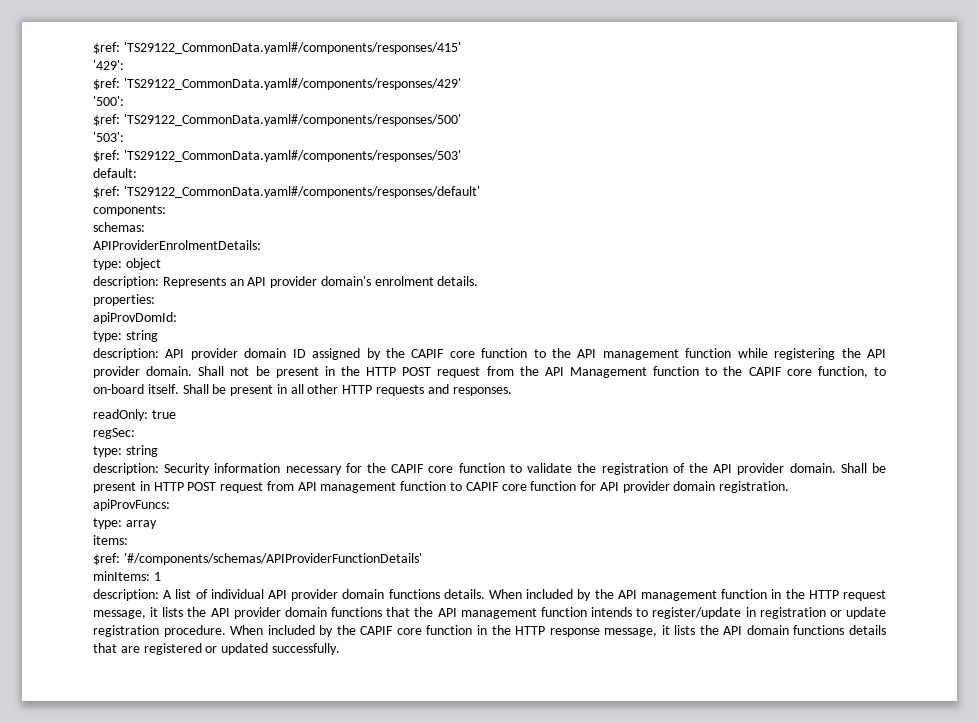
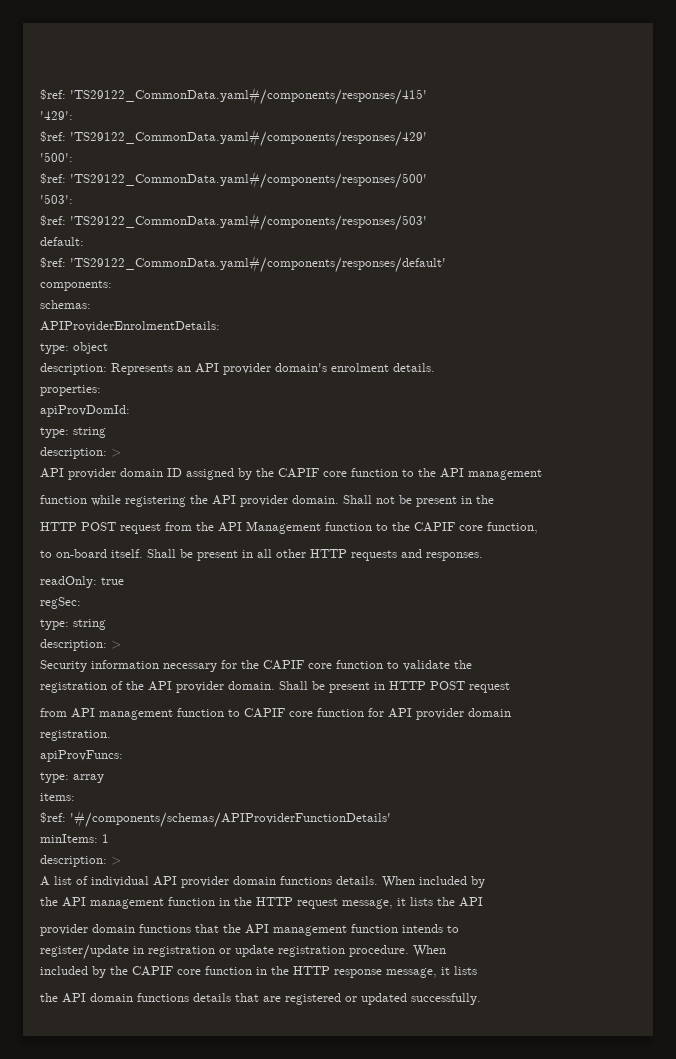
  apiProvDomId:
  type: string
- description: API provider domain ID assigned by the CAPIF core function to the API management function while registering the API provider domain.
+ description: >
+ API provider domain ID assigned by the CAPIF core function to the API management
+ function while registering the API provider domain.
- Shall not be present in the HTTP POST request from the API Management function to the CAPIF core function, to on-board itself.
+ Shall not be present in the
+ HTTP POST request from the API Management function to the CAPIF core function,
+ to on-board itself.
  regSec:
  type: string
- description: Security information necessary for the CAPIF core function to validate the registration of the API provider domain.
+ description: >
+ Security information necessary for the CAPIF core function to validate the
+ registration of the API provider domain.
- Shall be present in HTTP POST request from API management function to CAPIF core function for API provider domain registration.
+ Shall be present in HTTP POST request
+ from API management function to CAPIF core function for API provider domain
+ registration.
  minItems: 1
- description: A list of individual API provider domain functions details.
+ description: >
+ A list of individual API provider domain functions details.
- When included by the API management function in the HTTP request message, it lists the API provider domain functions that the API management function intends to register/update in registration or update registration procedure. When included by the CAPIF core function in the HTTP response message, it lists the API domain functions details that are registered or updated successfully.
+ When included by
+ the API management function in the HTTP request message, it lists the API
+ provider domain functions that the API management function intends to
+ register/update in registration or update registration procedure. When
+ included by the CAPIF core function in the HTTP response message, it lists
+ the API domain functions details that are registered or updated successfully.

